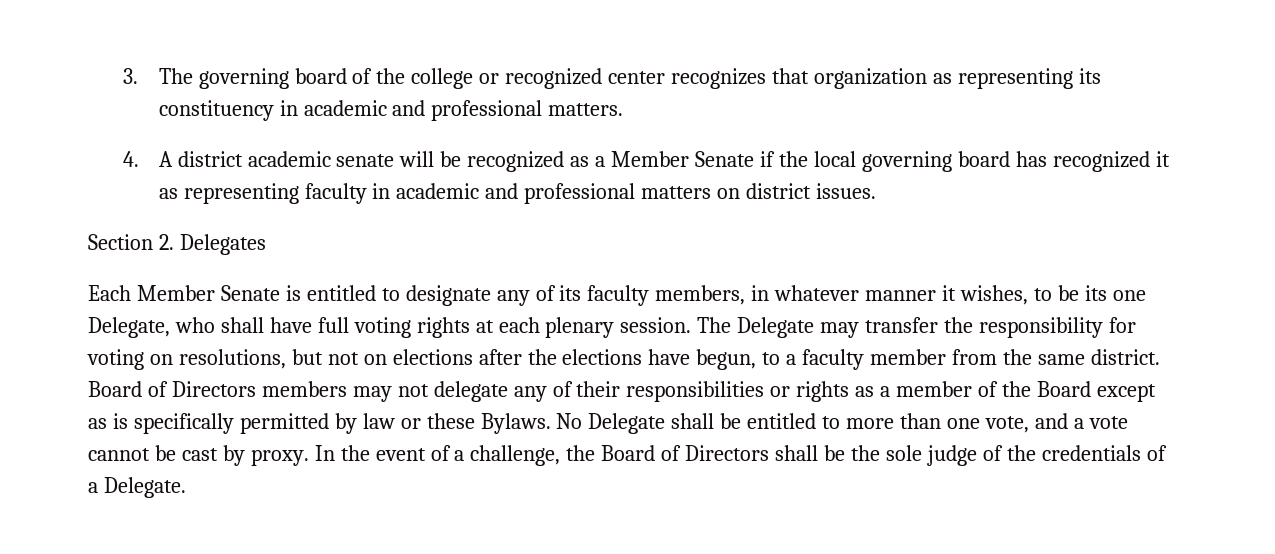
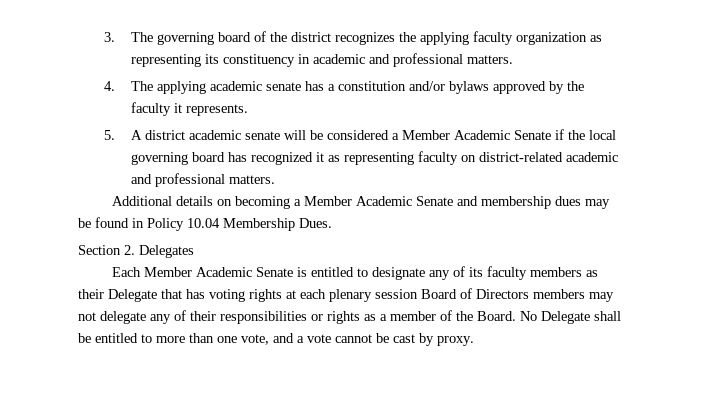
- 3. The governing board of the college or recognized center recognizes that organization as representing its constituency in academic and professional matters.
+ 3. The governing board of the district recognizes the applying faculty organization as representing its constituency in academic and professional matters.
- 4. A district academic senate will be recognized as a Member Senate if the local governing board has recognized it as representing faculty in academic and professional matters on district issues.
+ 4. The applying academic senate has a constitution and/or bylaws approved by the faculty it represents.
+ 5. A district academic senate will be considered a Member Academic Senate if the local governing board has recognized it as representing faculty on district-related academic and professional matters.
+ Additional details on becoming a Member Academic Senate and membership dues may be found in Policy 10.04 Membership Dues.
- Each Member Senate is entitled to designate any of its faculty members, in whatever manner it wishes, to be its one Delegate, who shall have full voting rights at each plenary session. The Delegate may transfer the responsibility for voting on resolutions, but not on elections after the elections have begun, to a faculty member from the same district. Board of Directors members may not delegate any of their responsibilities or rights as a member of the Board except as is specifically permitted by law or these Bylaws.
+ Each Member Academic Senate is entitled to designate any of its faculty members as their Delegate that has voting rights at each plenary session Board of Directors members may not delegate any of their responsibilities or rights as a member of the Board.
- In the event of a challenge, the Board of Directors shall be the sole judge of the credentials of a Delegate.

